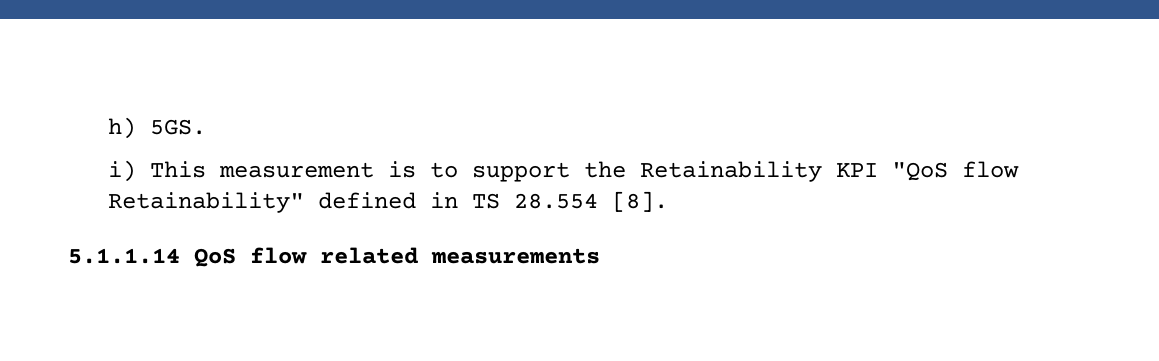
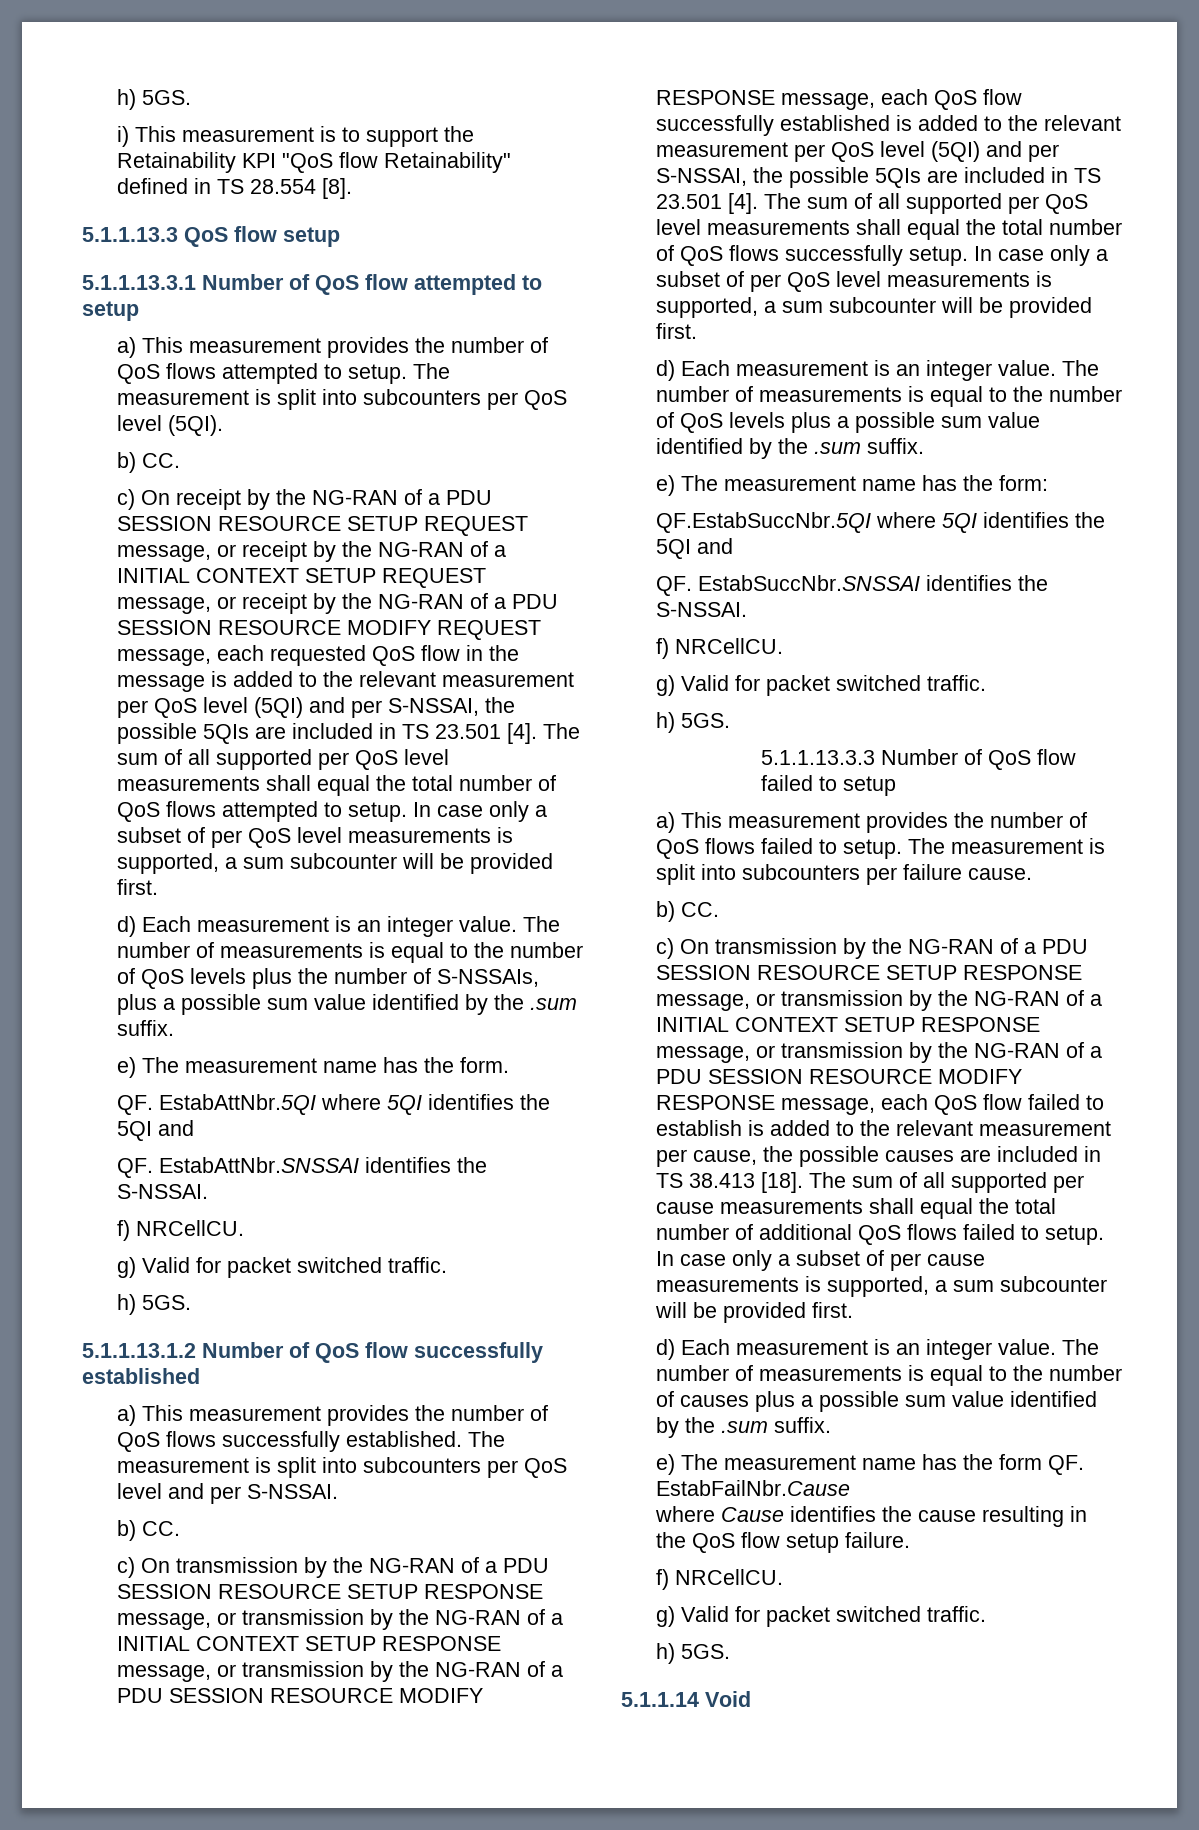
- 5.1.1.14 QoS flow related measurements
+ 5.1.1.13.3 QoS flow setup
+ 5.1.1.13.3.1 Number of QoS flow attempted to setup
+ a) This measurement provides the number of QoS flows attempted to setup. The measurement is split into subcounters per QoS level (5QI).
+ b) CC.
+ c) On receipt by the NG-RAN of a PDU SESSION RESOURCE SETUP REQUEST message, or receipt by the NG-RAN of a INITIAL CONTEXT SETUP REQUEST message, or receipt by the NG-RAN of a PDU SESSION RESOURCE MODIFY REQUEST message, each requested QoS flow in the message is added to the relevant measurement per QoS level (5QI) and per S-NSSAI, the possible 5QIs are included in TS 23.501 [4]. The sum of all supported per QoS level measurements shall equal the total number of QoS flows attempted to setup. In case only a subset of per QoS level measurements is supported, a sum subcounter will be provided first.
+ d) Each measurement is an integer value. The number of measurements is equal to the number of QoS levels plus the number of S-NSSAIs, plus a possible sum value identified by the .sum suffix.
+ e) The measurement name has the form.
+ QF. EstabAttNbr.5QI where 5QI identifies the 5QI and
+ QF. EstabAttNbr.SNSSAI identifies the S-NSSAI.
+ f) NRCellCU.
+ g) Valid for packet switched traffic.
+ h) 5GS.
+ 5.1.1.13.1.2 Number of QoS flow successfully established
+ a) This measurement provides the number of QoS flows successfully established. The measurement is split into subcounters per QoS level and per S-NSSAI.
+ b) CC.
+ c) On transmission by the NG-RAN of a PDU SESSION RESOURCE SETUP RESPONSE message, or transmission by the NG-RAN of a INITIAL CONTEXT SETUP RESPONSE message, or transmission by the NG-RAN of a PDU SESSION RESOURCE MODIFY RESPONSE message, each QoS flow successfully established is added to the relevant measurement per QoS level (5QI) and per S-NSSAI, the possible 5QIs are included in TS 23.501 [4]. The sum of all supported per QoS level measurements shall equal the total number of QoS flows successfully setup. In case only a subset of per QoS level measurements is supported, a sum subcounter will be provided first.
+ d) Each measurement is an integer value. The number of measurements is equal to the number of QoS levels plus a possible sum value identified by the .sum suffix.
+ e) The measurement name has the form:
+ QF.EstabSuccNbr.5QI where 5QI identifies the 5QI and
+ QF. EstabSuccNbr.SNSSAI identifies the S-NSSAI.
+ f) NRCellCU.
+ g) Valid for packet switched traffic.
+ h) 5GS.
+ 5.1.1.13.3.3 Number of QoS flow failed to setup
+ a) This measurement provides the number of QoS flows failed to setup. The measurement is split into subcounters per failure cause.
+ b) CC.
+ c) On transmission by the NG-RAN of a PDU SESSION RESOURCE SETUP RESPONSE message, or transmission by the NG-RAN of a INITIAL CONTEXT SETUP RESPONSE message, or transmission by the NG-RAN of a PDU SESSION RESOURCE MODIFY RESPONSE message, each QoS flow failed to establish is added to the relevant measurement per cause, the possible causes are included in TS 38.413 [18]. The sum of all supported per cause measurements shall equal the total number of additional QoS flows failed to setup. In case only a subset of per cause measurements is supported, a sum subcounter will be provided first.
+ d) Each measurement is an integer value. The number of measurements is equal to the number of causes plus a possible sum value identified by the .sum suffix.
+ e) The measurement name has the form QF. EstabFailNbr.Cause
+ where Cause identifies the cause resulting in the QoS flow setup failure.
+ f) NRCellCU.
+ g) Valid for packet switched traffic.
+ h) 5GS.
+ 5.1.1.14 Void

